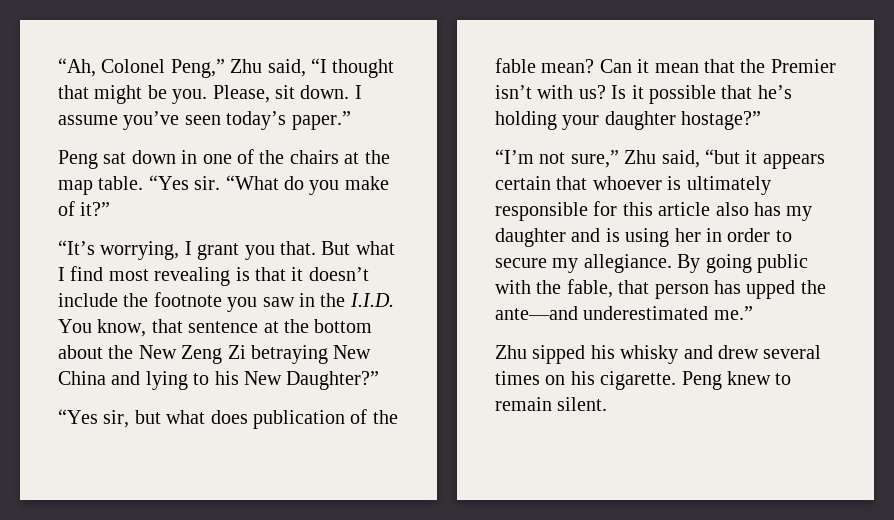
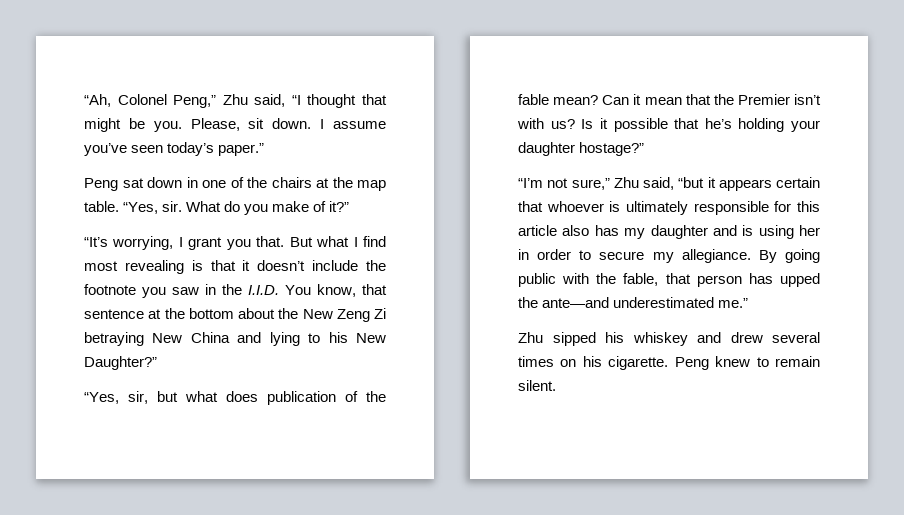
- “Yes sir. “What do you make of it?”
+ “Yes, sir. What do you make of it?”
- “Yes sir, but what does publication of the fable mean?
+ “Yes, sir, but what does publication of the fable mean?
- Zhu sipped his whisky and drew several times on his cigarette.
+ Zhu sipped his whiskey and drew several times on his cigarette.

